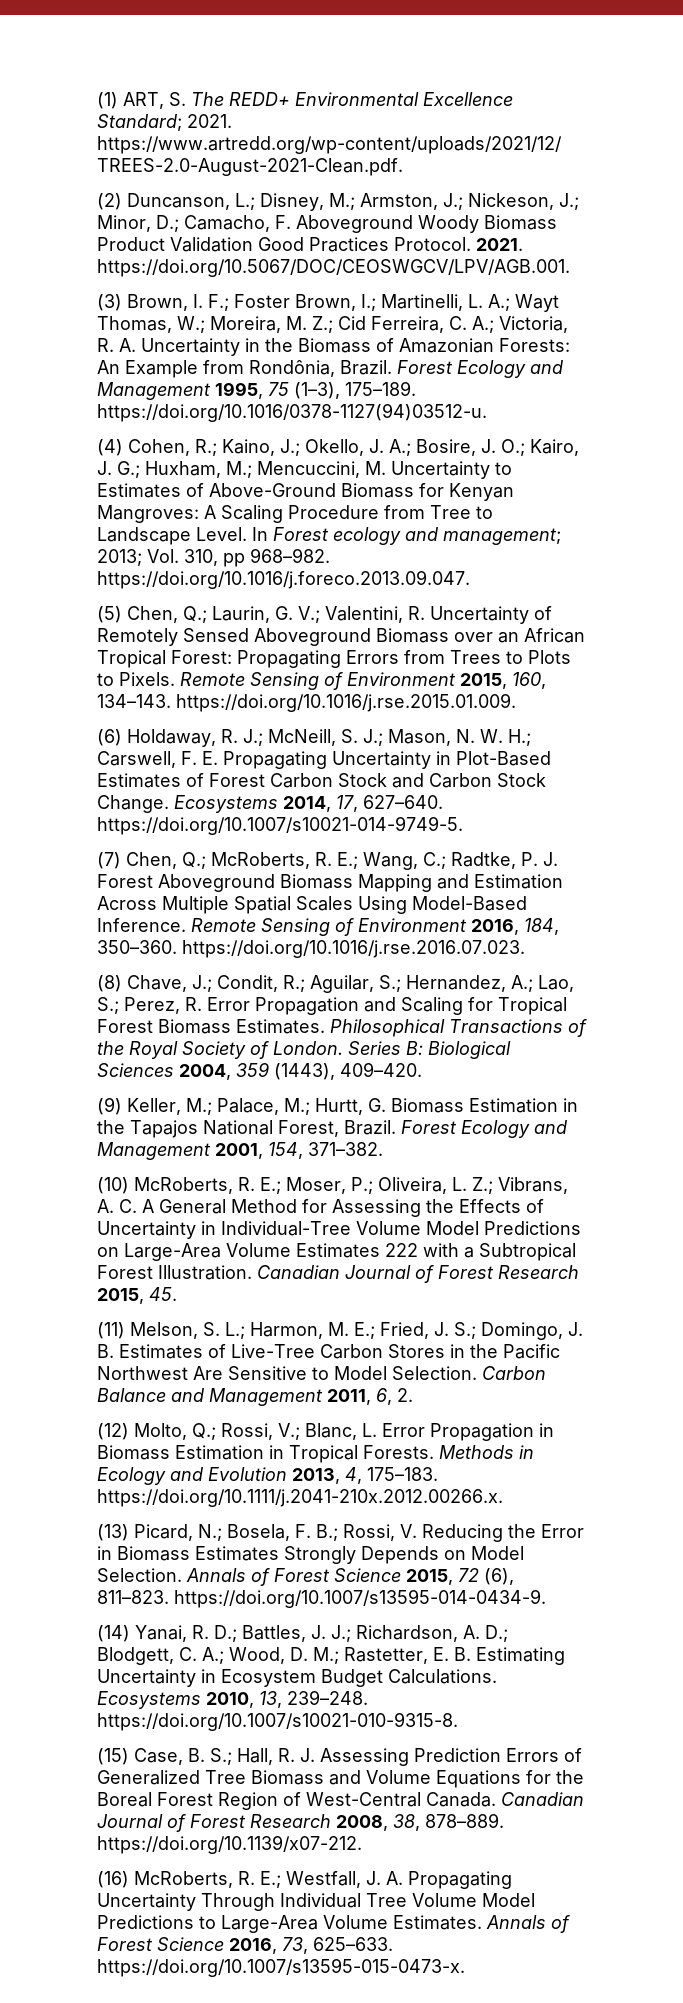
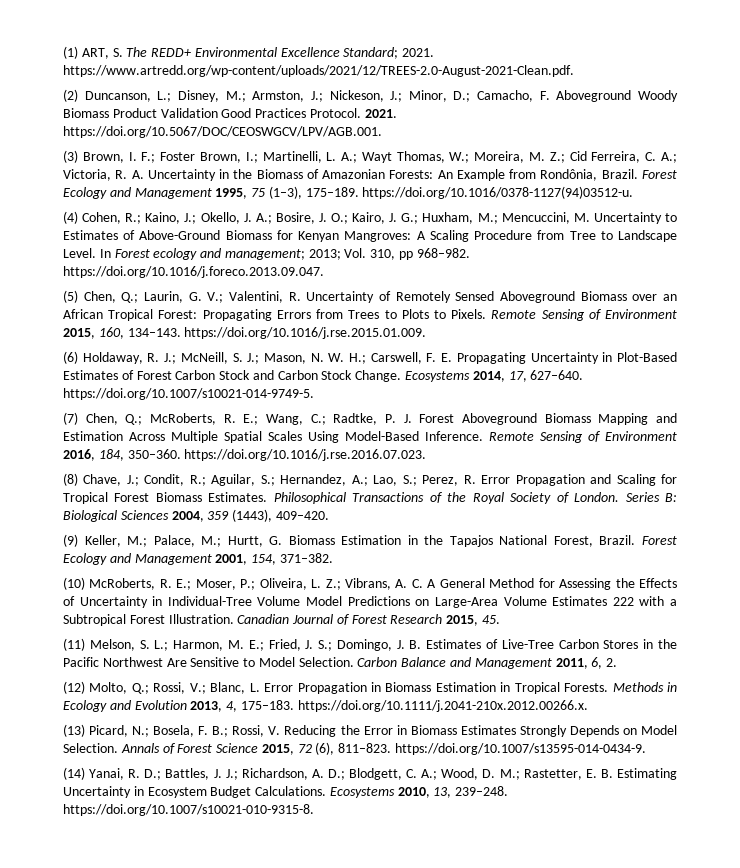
- (15) Case, B. S.; Hall, R. J. Assessing Prediction Errors of Generalized Tree Biomass and Volume Equations for the Boreal Forest Region of West-Central Canada. Canadian Journal of Forest Research 2008, 38, 878–889. https://doi.org/10.1139/x07-212.
- (16) McRoberts, R. E.; Westfall, J. A. Propagating Uncertainty Through Individual Tree Volume Model Predictions to Large-Area Volume Estimates. Annals of Forest Science 2016, 73, 625–633. https://doi.org/10.1007/s13595-015-0473-x.

